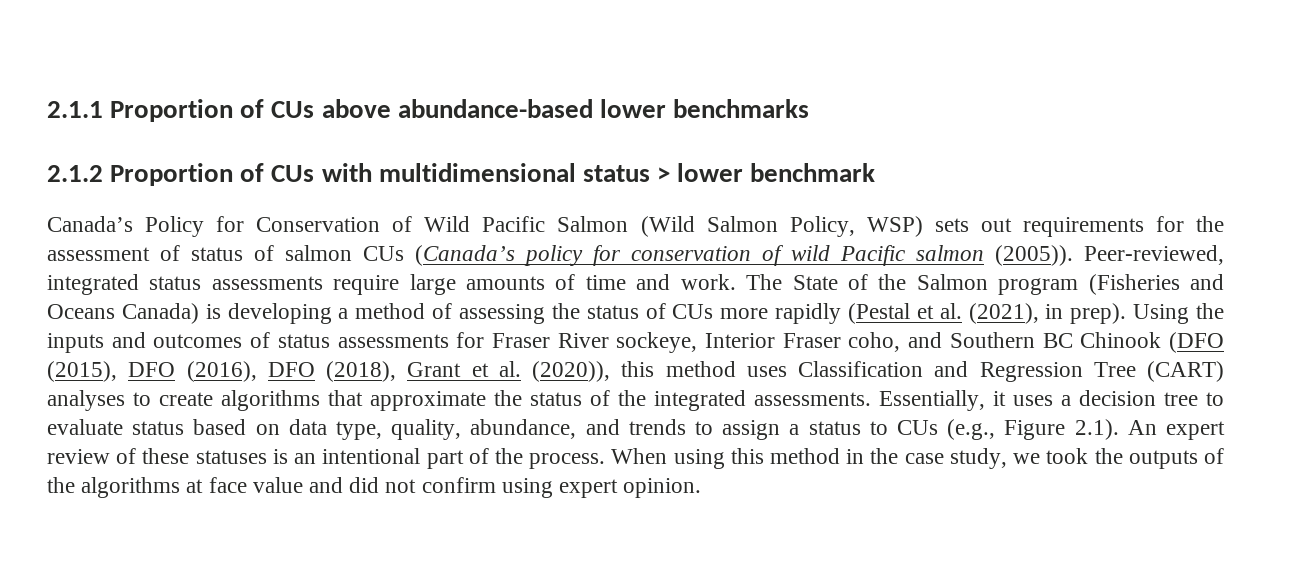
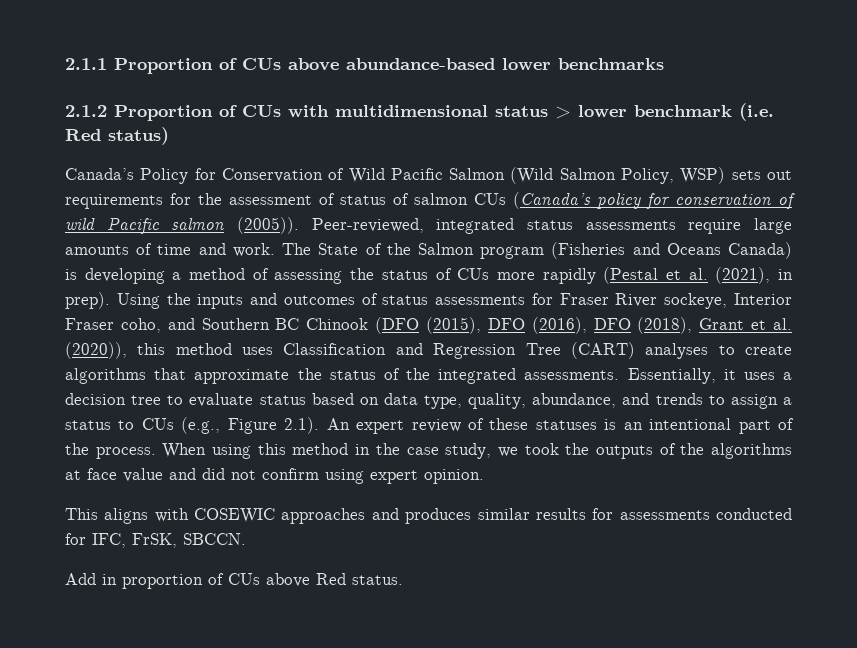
- 2.1.2 Proportion of CUs with multidimensional status > lower benchmark
+ 2.1.2 Proportion of CUs with multidimensional status > lower benchmark (i.e. Red status)
+ This aligns with COSEWIC approaches and produces similar results for assessments conducted for IFC, FrSK, SBCCN.
+ Add in proportion of CUs above Red status.

